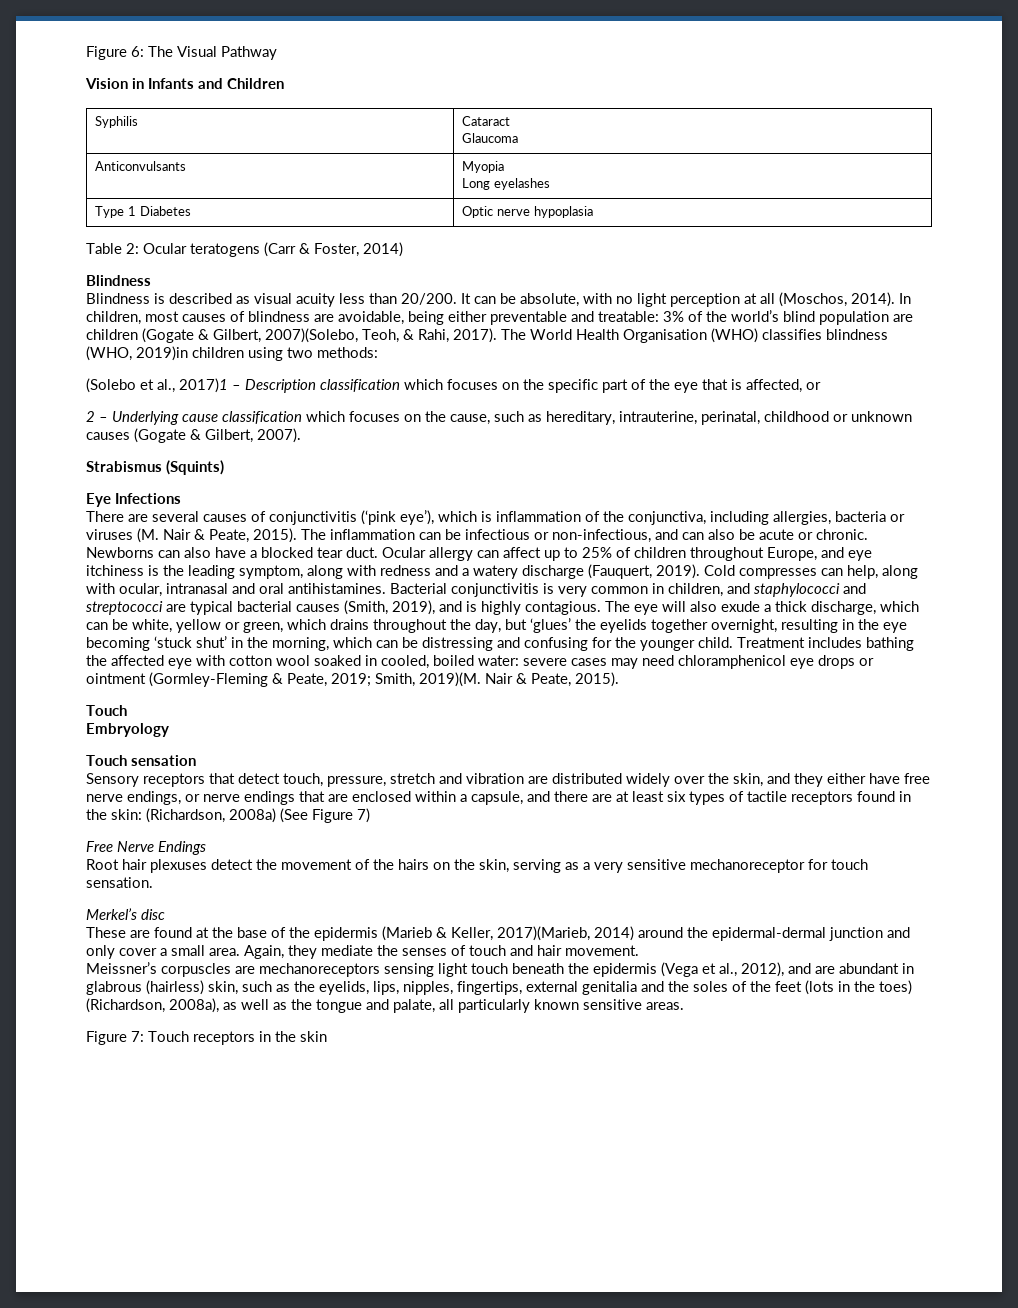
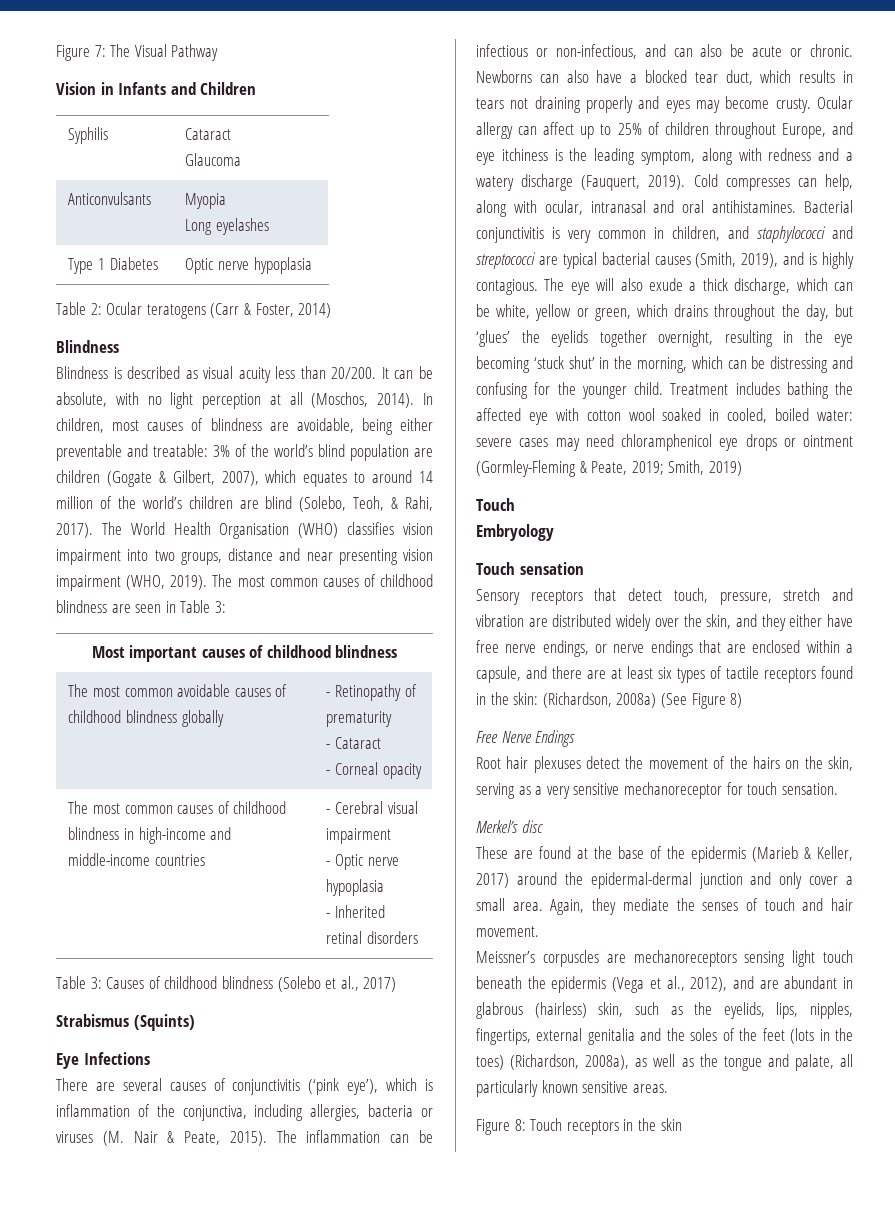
- Figure 6: The Visual Pathway
+ Figure 7: The Visual Pathway
- In children, most causes of blindness are avoidable, being either preventable and treatable: 3% of the world’s blind population are children (Gogate & Gilbert, 2007)(Solebo, Teoh, & Rahi, 2017).
+ In children, most causes of blindness are avoidable, being either preventable and treatable: 3% of the world’s blind population are children (Gogate & Gilbert, 2007), which equates to around 14 million of the world’s children are blind (Solebo, Teoh, & Rahi, 2017).
- The World Health Organisation (WHO) classifies blindness (WHO, 2019)in children using two methods:
- (Solebo et al., 2017)1 – Description classification which focuses on the specific part of the eye that is affected, or
- 2 – Underlying cause classification which focuses on the cause, such as hereditary, intrauterine, perinatal, childhood or unknown causes (Gogate & Gilbert, 2007).
+ The World Health Organisation (WHO) classifies vision impairment into two groups, distance and near presenting vision impairment (WHO, 2019). The most common causes of childhood blindness are seen in Table 3:
+ Most important causes of childhood blindness
+ The most common avoidable causes of childhood blindness globally | - Retinopathy of prematurity
+ - Cataract
+ - Corneal opacity
+ The most common causes of childhood blindness in high-income and middle-income countries | - Cerebral visual impairment
+ - Optic nerve hypoplasia
+ - Inherited retinal disorders
+ Table 3: Causes of childhood blindness (Solebo et al., 2017)
- Newborns can also have a blocked tear duct.
+ Newborns can also have a blocked tear duct, which results in tears not draining properly and eyes may become crusty.
- Treatment includes bathing the affected eye with cotton wool soaked in cooled, boiled water: severe cases may need chloramphenicol eye drops or ointment (Gormley-Fleming & Peate, 2019; Smith, 2019)(M. Nair & Peate, 2015).
+ Treatment includes bathing the affected eye with cotton wool soaked in cooled, boiled water: severe cases may need chloramphenicol eye drops or ointment (Gormley-Fleming & Peate, 2019; Smith, 2019)
- Sensory receptors that detect touch, pressure, stretch and vibration are distributed widely over the skin, and they either have free nerve endings, or nerve endings that are enclosed within a capsule, and there are at least six types of tactile receptors found in the skin: (Richardson, 2008a) (See Figure 7)
+ Sensory receptors that detect touch, pressure, stretch and vibration are distributed widely over the skin, and they either have free nerve endings, or nerve endings that are enclosed within a capsule, and there are at least six types of tactile receptors found in the skin: (Richardson, 2008a) (See Figure 8)
- These are found at the base of the epidermis (Marieb & Keller, 2017)(Marieb, 2014) around the epidermal-dermal junction and only cover a small area.
+ These are found at the base of the epidermis (Marieb & Keller, 2017) around the epidermal-dermal junction and only cover a small area.
- Figure 7: Touch receptors in the skin
+ Figure 8: Touch receptors in the skin

